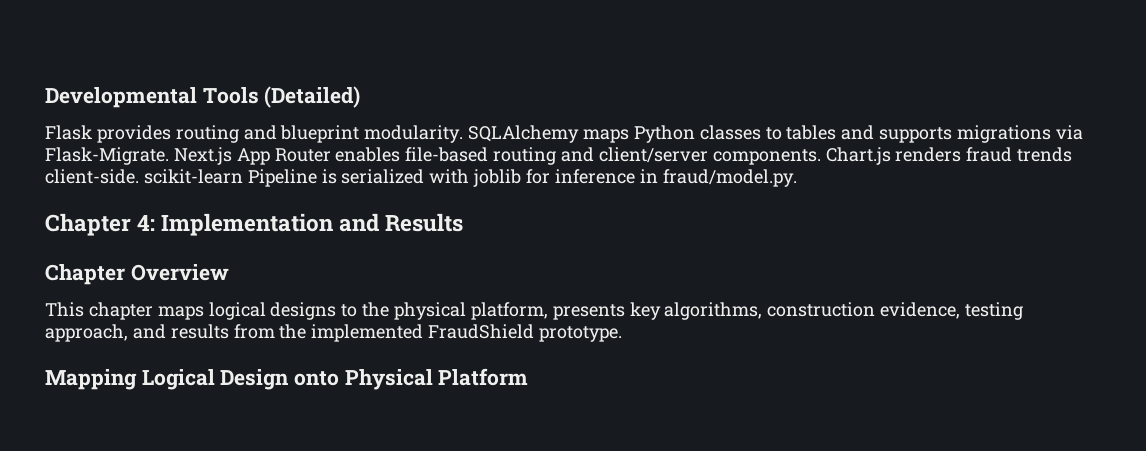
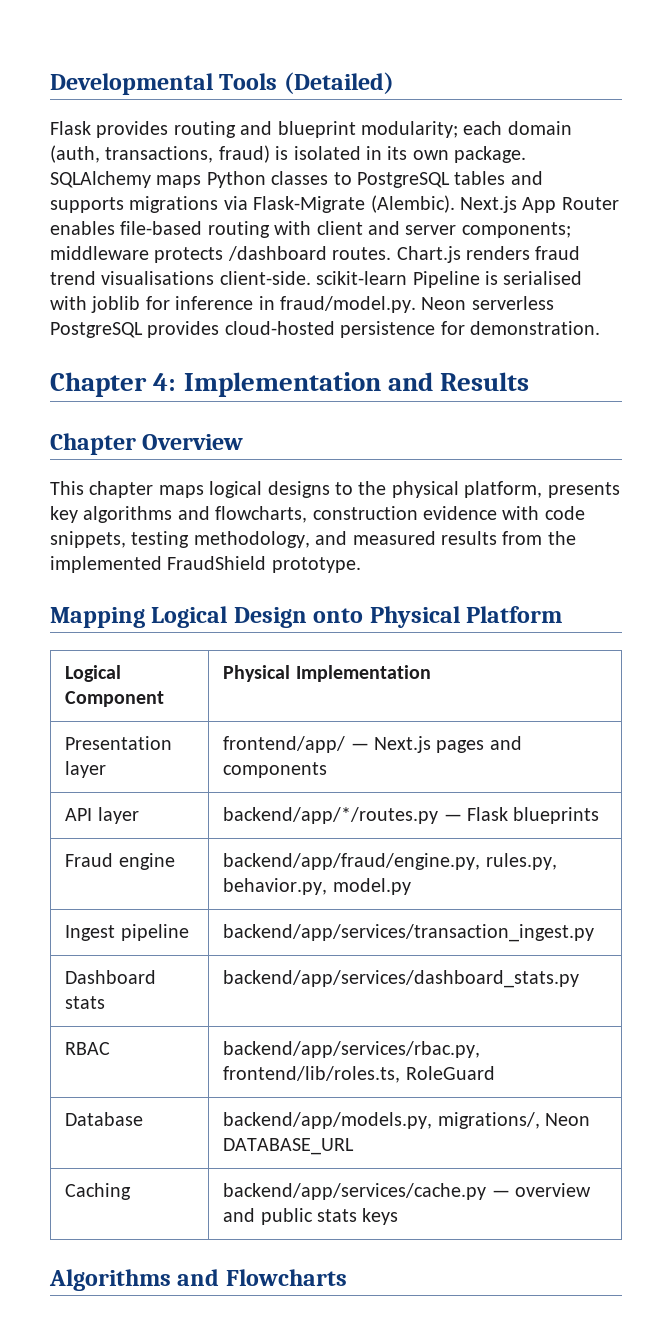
- Flask provides routing and blueprint modularity.
+ Flask provides routing and blueprint modularity; each domain (auth, transactions, fraud) is isolated in its own package.
- SQLAlchemy maps Python classes to tables and supports migrations via Flask-Migrate.
+ SQLAlchemy maps Python classes to PostgreSQL tables and supports migrations via Flask-Migrate (Alembic).
- Next.js App Router enables file-based routing and client/server components.
+ Next.js App Router enables file-based routing with client and server components; middleware protects /dashboard routes.
- Chart.js renders fraud trends client-side. scikit-learn Pipeline is serialized with joblib for inference in fraud/model.py.
+ Chart.js renders fraud trend visualisations client-side. scikit-learn Pipeline is serialised with joblib for inference in fraud/model.py. Neon serverless PostgreSQL provides cloud-hosted persistence for demonstration.
- This chapter maps logical designs to the physical platform, presents key algorithms, construction evidence, testing approach, and results from the implemented FraudShield prototype.
+ This chapter maps logical designs to the physical platform, presents key algorithms and flowcharts, construction evidence with code snippets, testing methodology, and measured results from the implemented FraudShield prototype.
+ Logical Component | Physical Implementation
+ Presentation layer | frontend/app/ — Next.js pages and components
+ API layer | backend/app/*/routes.py — Flask blueprints
+ Fraud engine | backend/app/fraud/engine.py, rules.py, behavior.py, model.py
+ Ingest pipeline | backend/app/services/transaction_ingest.py
+ Dashboard stats | backend/app/services/dashboard_stats.py
+ RBAC | backend/app/services/rbac.py, frontend/lib/roles.ts, RoleGuard
+ Database | backend/app/models.py, migrations/, Neon DATABASE_URL
+ Caching | backend/app/services/cache.py — overview and public stats keys
+ Algorithms and Flowcharts

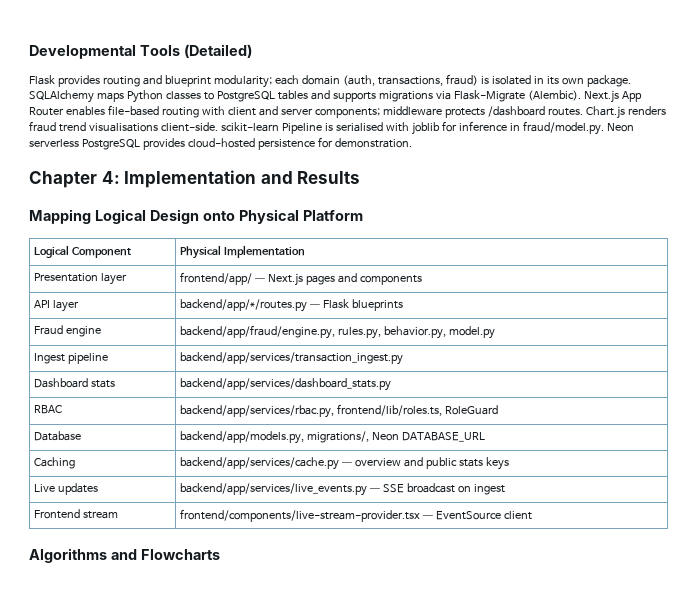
- Chapter Overview
- This chapter maps logical designs to the physical platform, presents key algorithms and flowcharts, construction evidence with code snippets, testing methodology, and measured results from the implemented FraudShield prototype.
+ Live updates | backend/app/services/live_events.py — SSE broadcast on ingest
+ Frontend stream | frontend/components/live-stream-provider.tsx — EventSource client

